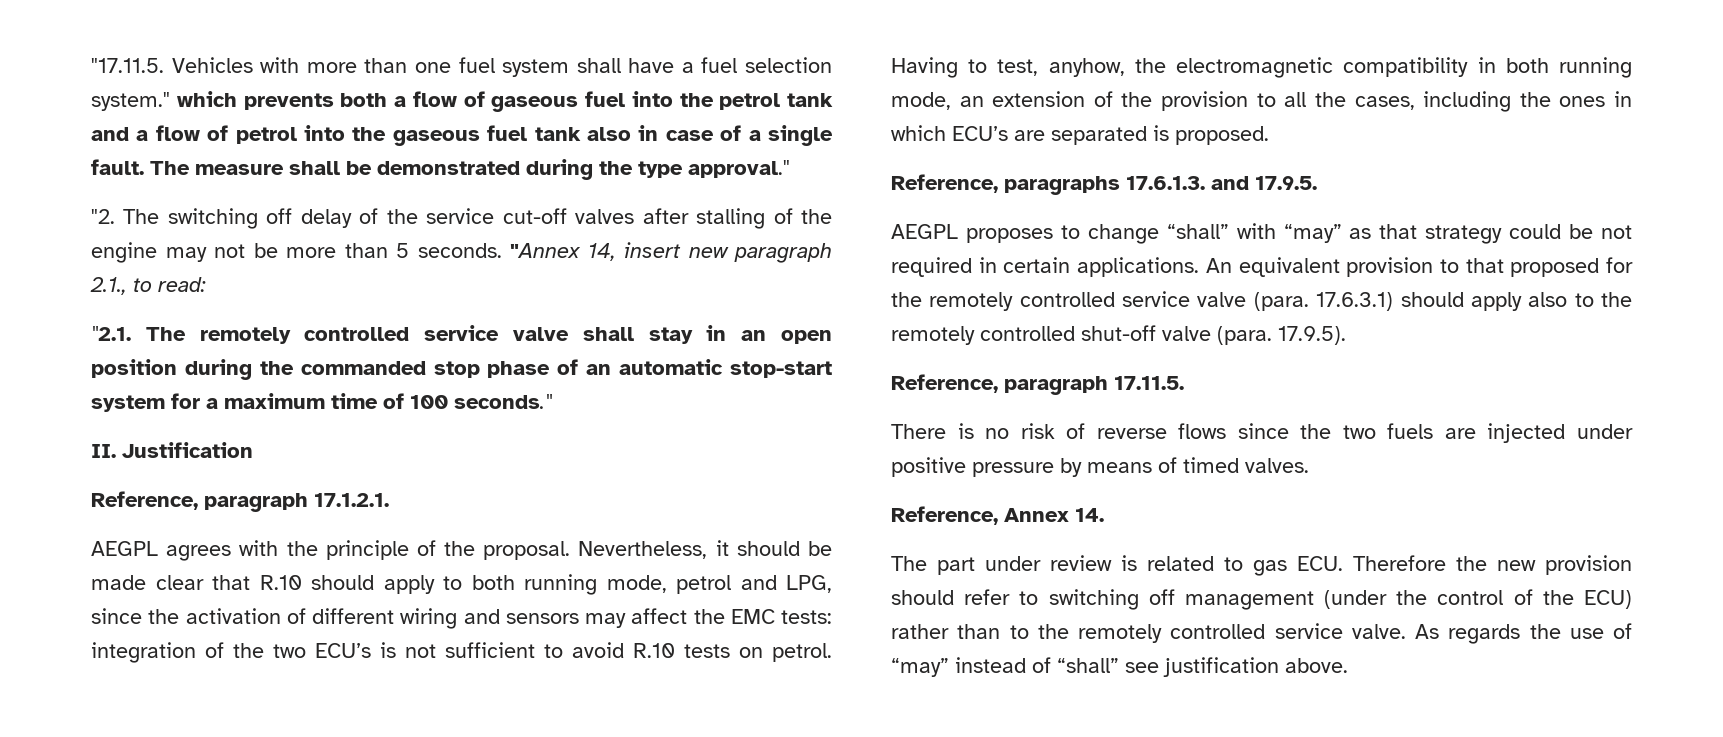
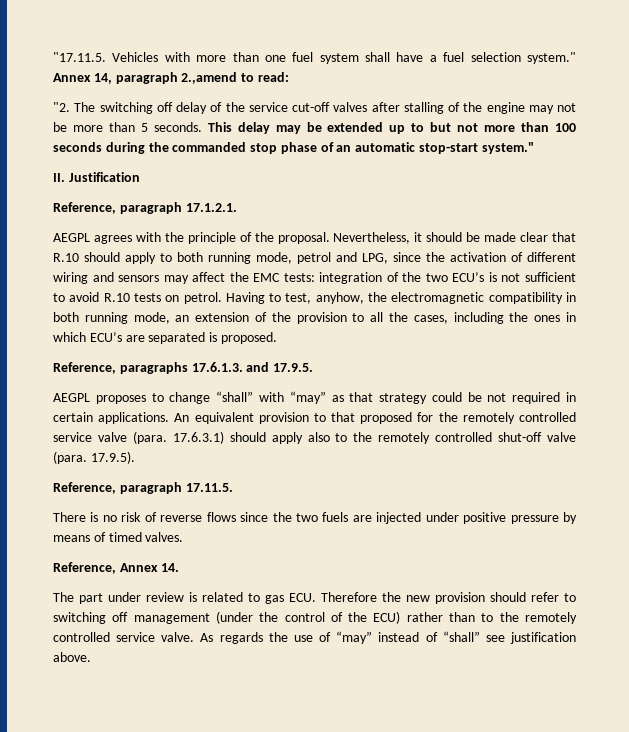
- "17.11.5. Vehicles with more than one fuel system shall have a fuel selection system." which prevents both a flow of gaseous fuel into the petrol tank and a flow of petrol into the gaseous fuel tank also in case of a single fault. The measure shall be demonstrated during the type approval."
+ "17.11.5. Vehicles with more than one fuel system shall have a fuel selection system." Annex 14, paragraph 2.,amend to read:
- "Annex 14, insert new paragraph 2.1., to read:
- "2.1. The remotely controlled service valve shall stay in an open position during the commanded stop phase of an automatic stop-start system for a maximum time of 100 seconds."
+ This delay may be extended up to but not more than 100 seconds during the commanded stop phase of an automatic stop-start system."

